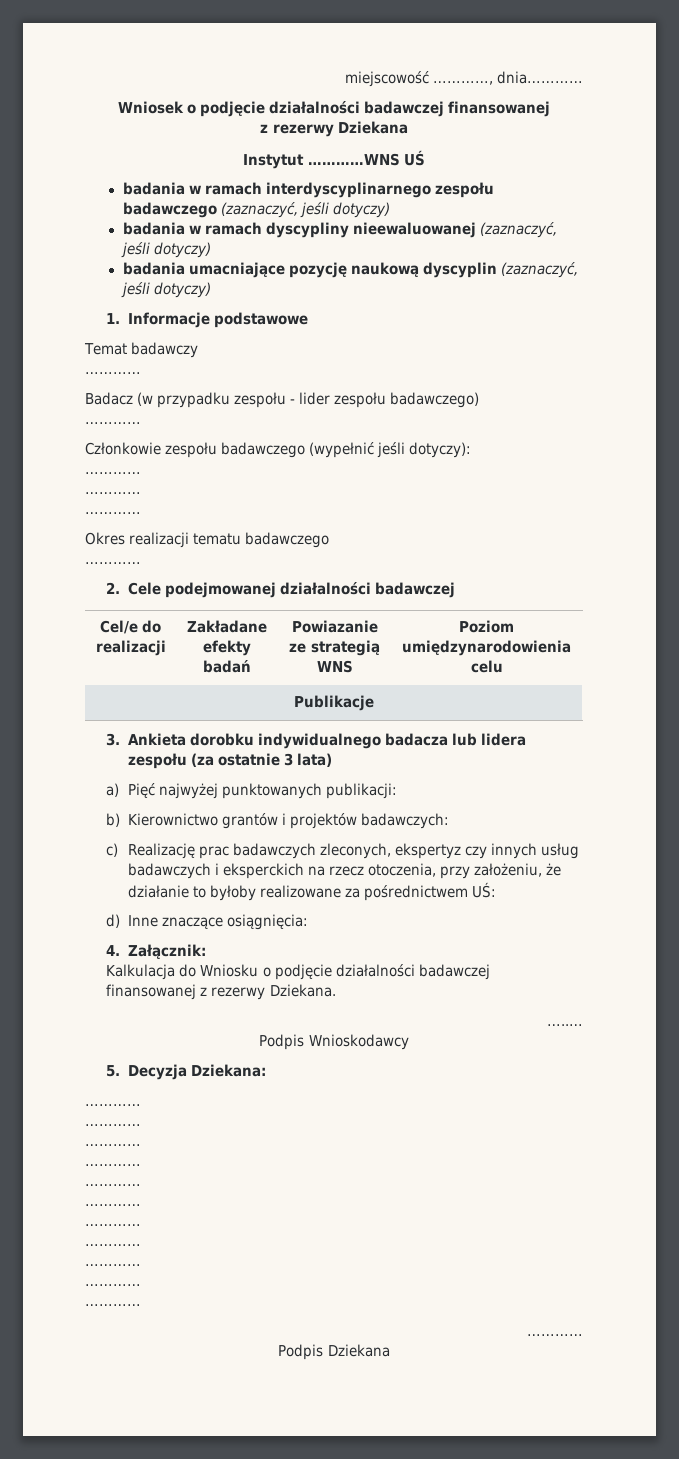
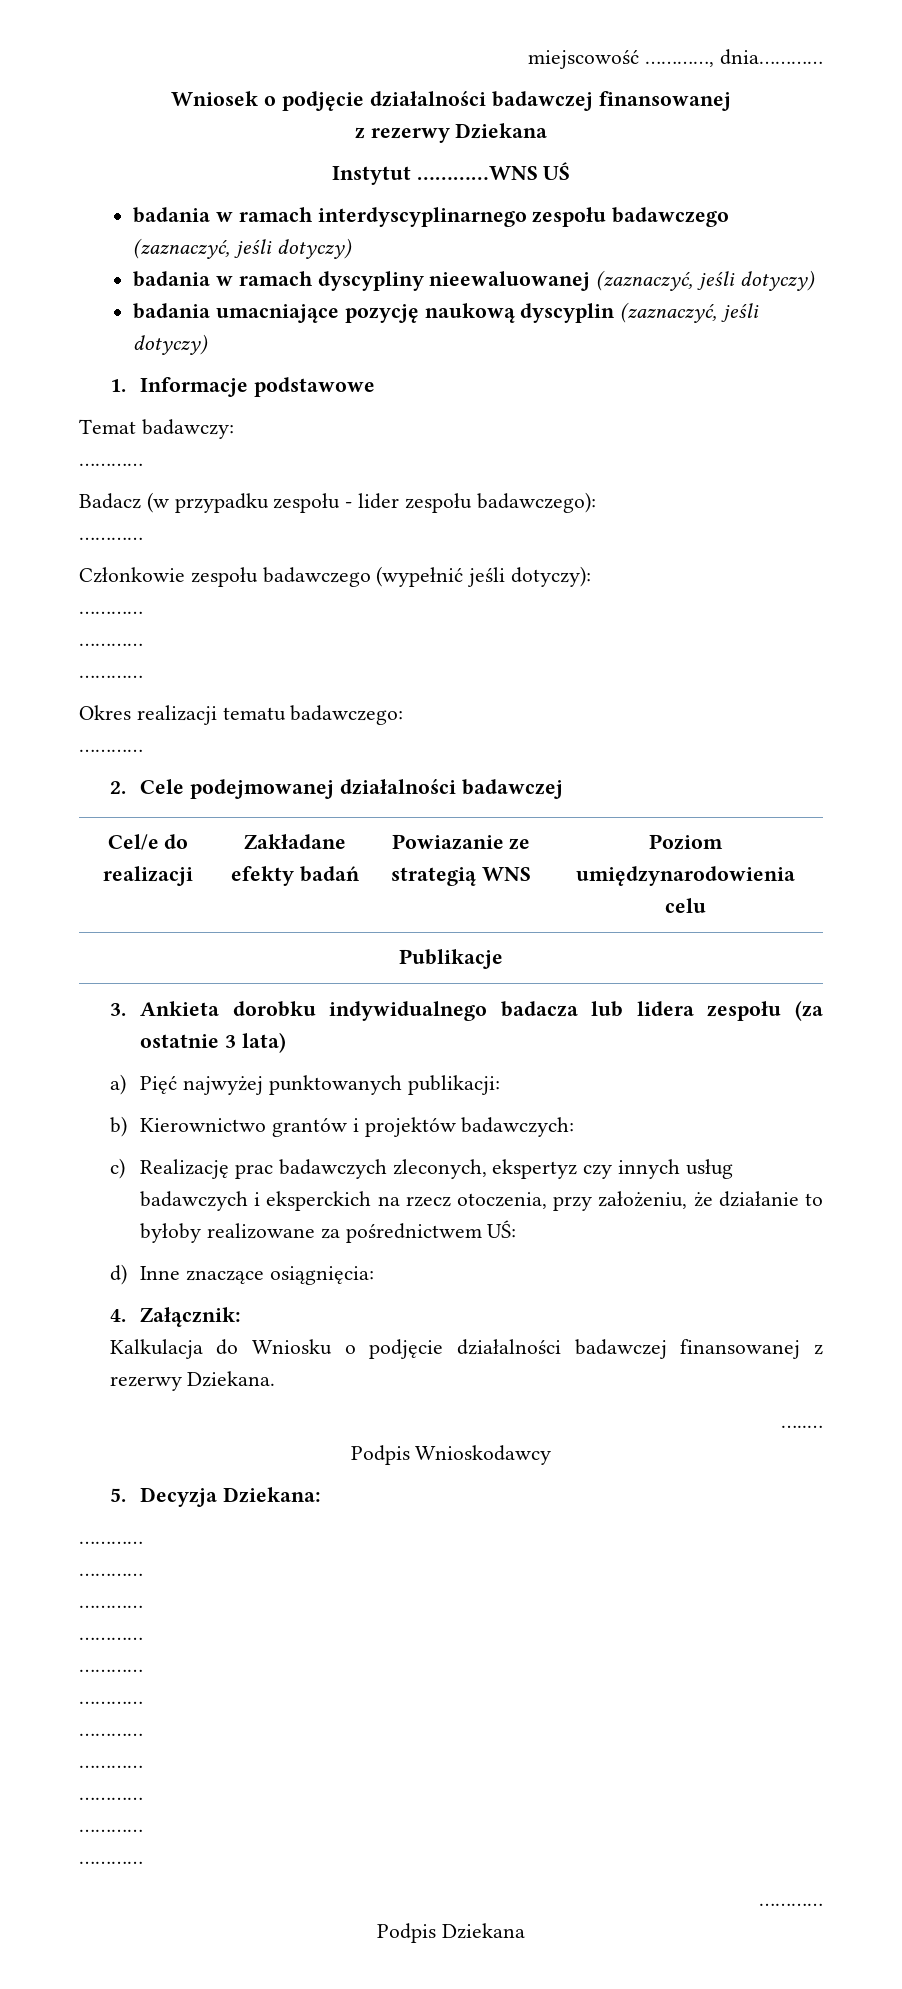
- Temat badawczy
+ Temat badawczy:
- Badacz (w przypadku zespołu - lider zespołu badawczego)
+ Badacz (w przypadku zespołu - lider zespołu badawczego):
- Okres realizacji tematu badawczego
+ Okres realizacji tematu badawczego:

